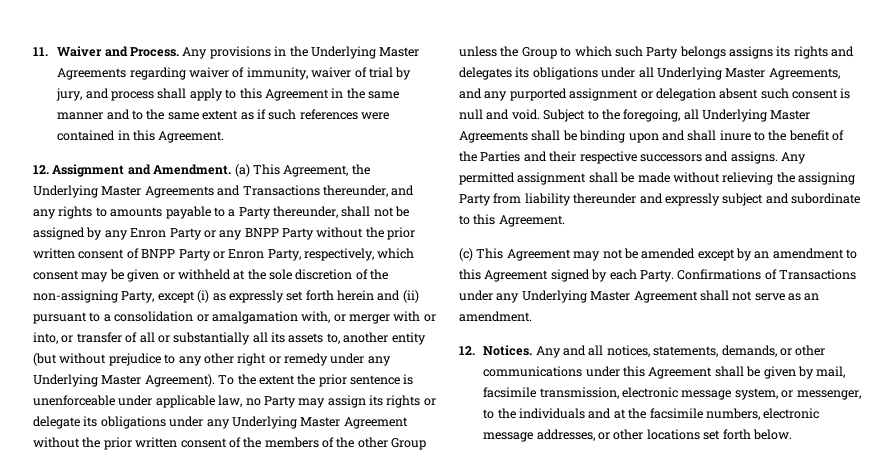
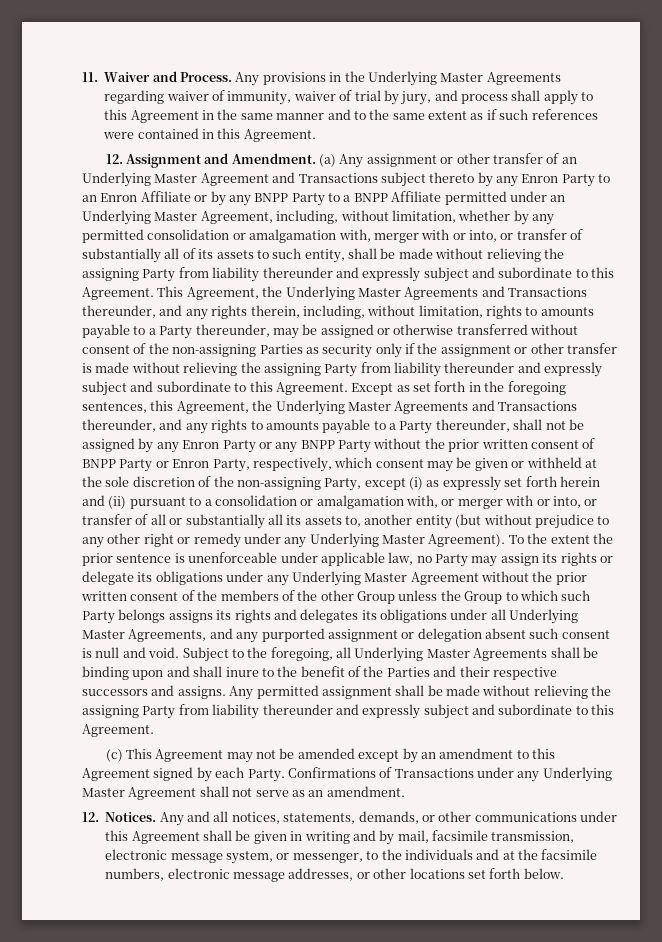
- (a) This Agreement, the Underlying Master Agreements and Transactions thereunder, and any rights to amounts payable to a Party thereunder, shall not be assigned by any Enron Party or any BNPP Party without the prior written consent of BNPP Party or Enron Party, respectively, which consent may be given or withheld at the sole discretion of the non-assigning Party, except (i) as expressly set forth herein and (ii) pursuant to a consolidation or amalgamation with, or merger with or into, or transfer of all or substantially all its assets to, another entity (but without prejudice to any other right or remedy under any Underlying Master Agreement).
+ (a) Any assignment or other transfer of an Underlying Master Agreement and Transactions subject thereto by any Enron Party to an Enron Affiliate or by any BNPP Party to a BNPP Affiliate permitted under an Underlying Master Agreement, including, without limitation, whether by any permitted consolidation or amalgamation with, merger with or into, or transfer of substantially all of its assets to such entity, shall be made without relieving the assigning Party from liability thereunder and expressly subject and subordinate to this Agreement. This Agreement, the Underlying Master Agreements and Transactions thereunder, and any rights therein, including, without limitation, rights to amounts payable to a Party thereunder, may be assigned or otherwise transferred without consent of the non-assigning Parties as security only if the assignment or other transfer is made without relieving the assigning Party from liability thereunder and expressly subject and subordinate to this Agreement. Except as set forth in the foregoing sentences, this Agreement, the Underlying Master Agreements and Transactions thereunder, and any rights to amounts payable to a Party thereunder, shall not be assigned by any Enron Party or any BNPP Party without the prior written consent of BNPP Party or Enron Party, respectively, which consent may be given or withheld at the sole discretion of the non-assigning Party, except (i) as expressly set forth herein and (ii) pursuant to a consolidation or amalgamation with, or merger with or into, or transfer of all or substantially all its assets to, another entity (but without prejudice to any other right or remedy under any Underlying Master Agreement).
- Any and all notices, statements, demands, or other communications under this Agreement shall be given by mail, facsimile transmission, electronic message system, or messenger, to the individuals and at the facsimile numbers, electronic message addresses, or other locations set forth below.
+ Any and all notices, statements, demands, or other communications under this Agreement shall be given in writing and by mail, facsimile transmission, electronic message system, or messenger, to the individuals and at the facsimile numbers, electronic message addresses, or other locations set forth below.

